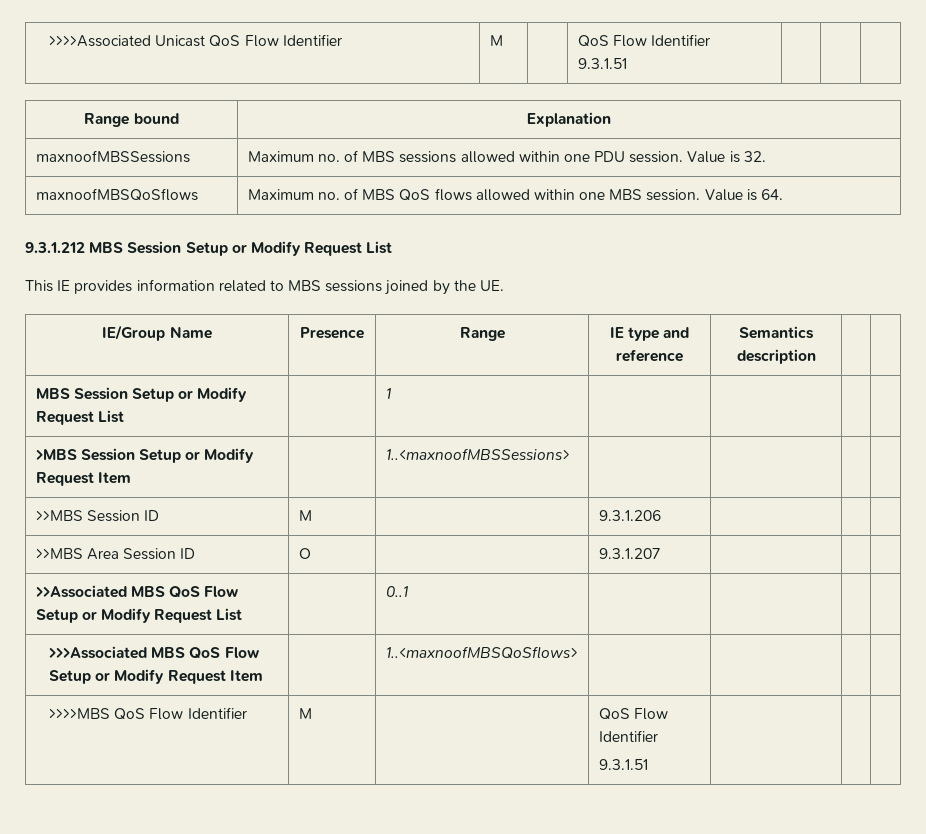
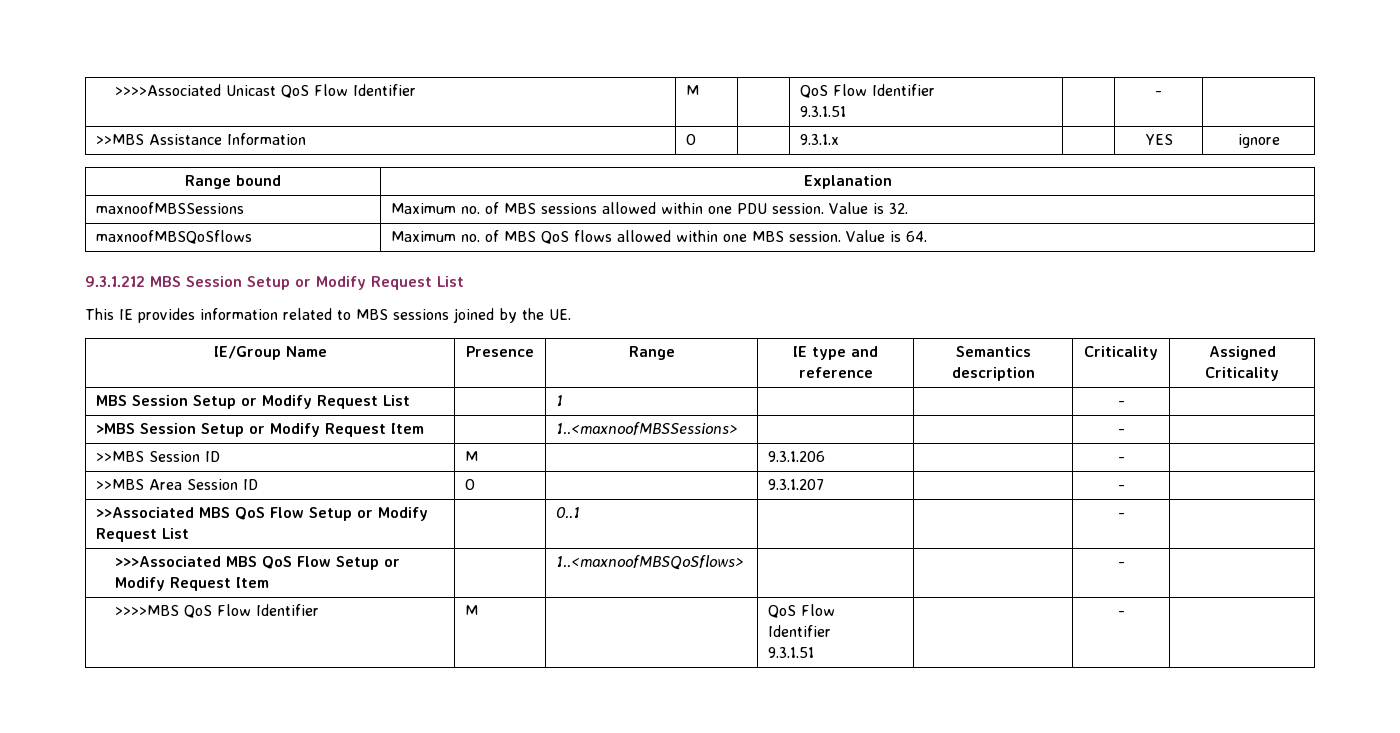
  >>>>Associated Unicast QoS Flow Identifier | M | | QoS Flow Identifier
- 9.3.1.51 | | |
+ 9.3.1.51 | | - |
+ >>MBS Assistance Information | O | | 9.3.1.x | | YES | ignore
- IE/Group Name | Presence | Range | IE type and reference | Semantics description | |
+ IE/Group Name | Presence | Range | IE type and reference | Semantics description | Criticality | Assigned Criticality
- MBS Session Setup or Modify Request List | | 1 | | | |
+ MBS Session Setup or Modify Request List | | 1 | | | - |
- >MBS Session Setup or Modify Request Item | | 1..<maxnoofMBSSessions> | | | |
+ >MBS Session Setup or Modify Request Item | | 1..<maxnoofMBSSessions> | | | - |
- >>MBS Session ID | M | | 9.3.1.206 | | |
+ >>MBS Session ID | M | | 9.3.1.206 | | - |
- >>MBS Area Session ID | O | | 9.3.1.207 | | |
+ >>MBS Area Session ID | O | | 9.3.1.207 | | - |
- >>Associated MBS QoS Flow Setup or Modify Request List | | 0..1 | | | |
+ >>Associated MBS QoS Flow Setup or Modify Request List | | 0..1 | | | - |
- >>>Associated MBS QoS Flow Setup or Modify Request Item | | 1..<maxnoofMBSQoSflows> | | | |
+ >>>Associated MBS QoS Flow Setup or Modify Request Item | | 1..<maxnoofMBSQoSflows> | | | - |
  >>>>MBS QoS Flow Identifier | M | | QoS Flow Identifier
- 9.3.1.51 | | |
+ 9.3.1.51 | | - |

